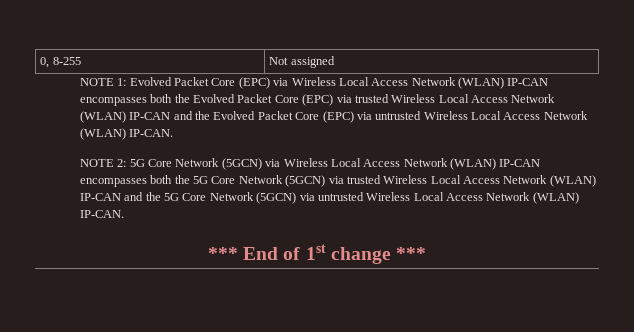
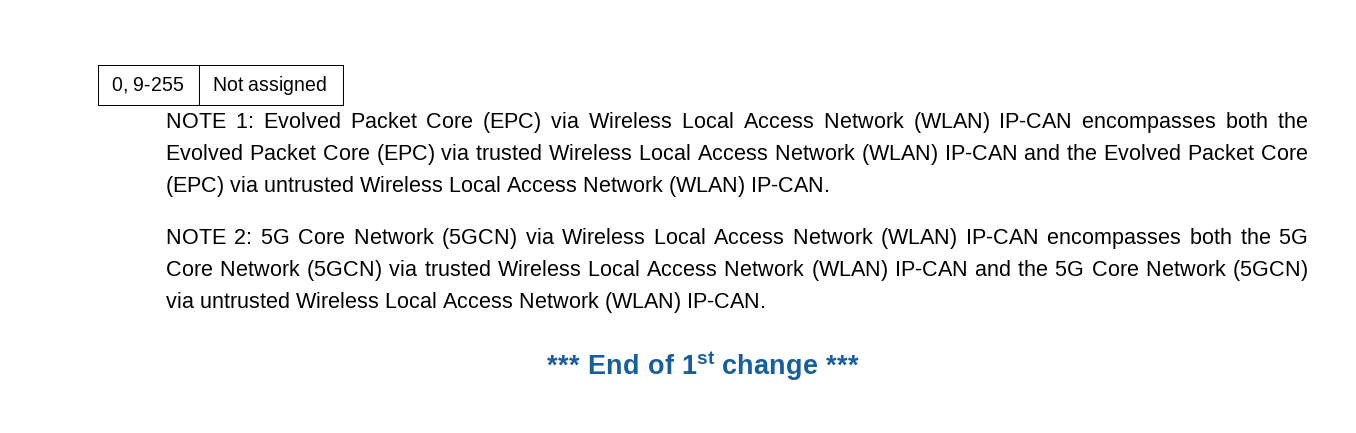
- 0, 8-255 | Not assigned
+ 0, 9-255 | Not assigned

